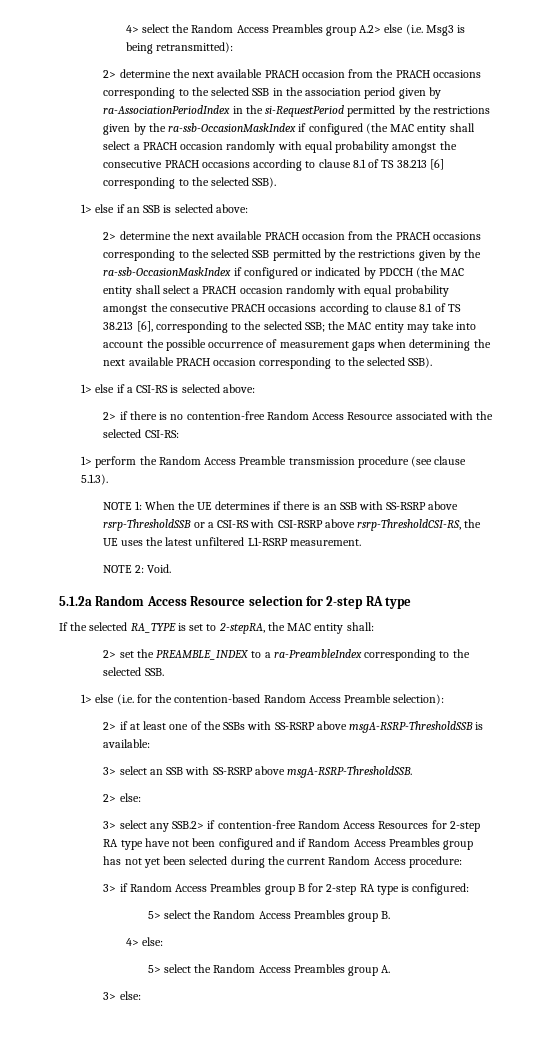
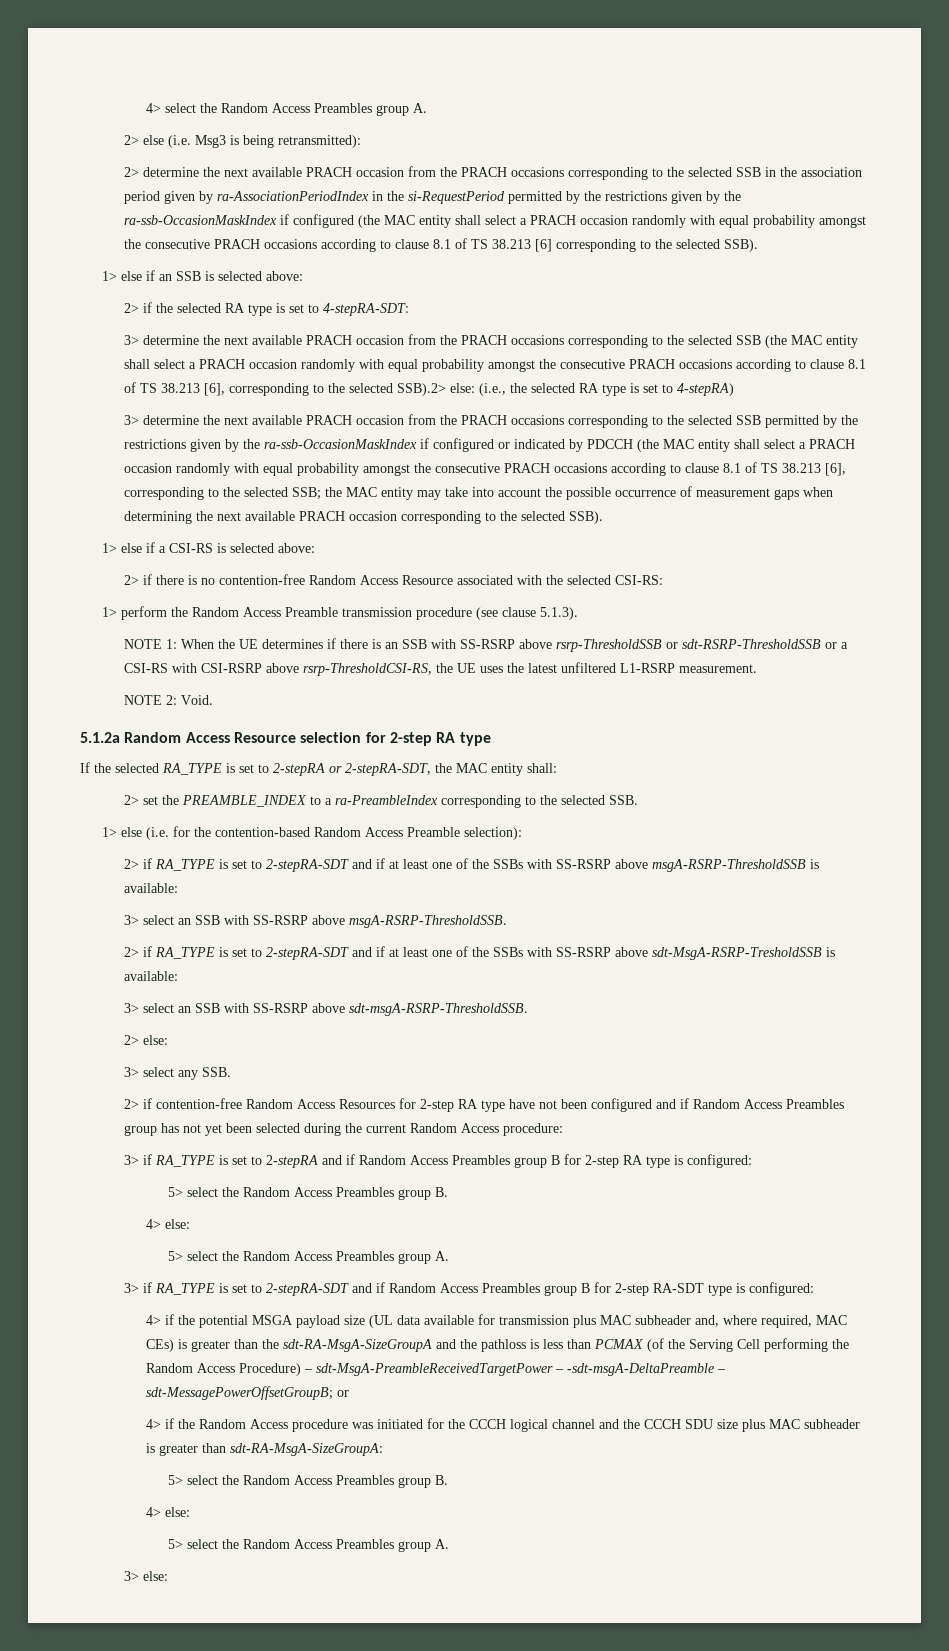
- 4> select the Random Access Preambles group A.2> else (i.e. Msg3 is being retransmitted):
+ 4> select the Random Access Preambles group A.
+ 2> else (i.e. Msg3 is being retransmitted):
- 2> determine the next available PRACH occasion from the PRACH occasions corresponding to the selected SSB permitted by the restrictions given by the ra-ssb-OccasionMaskIndex if configured or indicated by PDCCH (the MAC entity shall select a PRACH occasion randomly with equal probability amongst the consecutive PRACH occasions according to clause 8.1 of TS 38.213 [6], corresponding to the selected SSB;
+ 2> if the selected RA type is set to 4-stepRA-SDT:
+ 3> determine the next available PRACH occasion from the PRACH occasions corresponding to the selected SSB (the MAC entity shall select a PRACH occasion randomly with equal probability amongst the consecutive PRACH occasions according to clause 8.1 of TS 38.213 [6], corresponding to the selected SSB).2> else: (i.e., the selected RA type is set to 4-stepRA)
+ 3> determine the next available PRACH occasion from the PRACH occasions corresponding to the selected SSB permitted by the restrictions given by the ra-ssb-OccasionMaskIndex if configured or indicated by PDCCH (the MAC entity shall select a PRACH occasion randomly with equal probability amongst the consecutive PRACH occasions according to clause 8.1 of TS 38.213 [6], corresponding to the selected SSB;
- NOTE 1: When the UE determines if there is an SSB with SS-RSRP above rsrp-ThresholdSSB or a CSI-RS with CSI-RSRP above rsrp-ThresholdCSI-RS, the UE uses the latest unfiltered L1-RSRP measurement.
+ NOTE 1: When the UE determines if there is an SSB with SS-RSRP above rsrp-ThresholdSSB or sdt-RSRP-ThresholdSSB or a CSI-RS with CSI-RSRP above rsrp-ThresholdCSI-RS, the UE uses the latest unfiltered L1-RSRP measurement.
- If the selected RA_TYPE is set to 2-stepRA, the MAC entity shall:
+ If the selected RA_TYPE is set to 2-stepRA or 2-stepRA-SDT, the MAC entity shall:
- 2> if at least one of the SSBs with SS-RSRP above msgA-RSRP-ThresholdSSB is available:
+ 2> if RA_TYPE is set to 2-stepRA-SDT and if at least one of the SSBs with SS-RSRP above msgA-RSRP-ThresholdSSB is available:
+ 2> if RA_TYPE is set to 2-stepRA-SDT and if at least one of the SSBs with SS-RSRP above sdt-MsgA-RSRP-TresholdSSB is available:
+ 3> select an SSB with SS-RSRP above sdt-msgA-RSRP-ThresholdSSB.
- 3> select any SSB.2> if contention-free Random Access Resources for 2-step RA type have not been configured and if Random Access Preambles group has not yet been selected during the current Random Access procedure:
+ 3> select any SSB.
+ 2> if contention-free Random Access Resources for 2-step RA type have not been configured and if Random Access Preambles group has not yet been selected during the current Random Access procedure:
- 3> if Random Access Preambles group B for 2-step RA type is configured:
+ 3> if RA_TYPE is set to 2-stepRA and if Random Access Preambles group B for 2-step RA type is configured:
+ 3> if RA_TYPE is set to 2-stepRA-SDT and if Random Access Preambles group B for 2-step RA-SDT type is configured:
+ 4> if the potential MSGA payload size (UL data available for transmission plus MAC subheader and, where required, MAC CEs) is greater than the sdt-RA-MsgA-SizeGroupA and the pathloss is less than PCMAX (of the Serving Cell performing the Random Access Procedure) – sdt-MsgA-PreambleReceivedTargetPower – -sdt-msgA-DeltaPreamble – sdt-MessagePowerOffsetGroupB; or
+ 4> if the Random Access procedure was initiated for the CCCH logical channel and the CCCH SDU size plus MAC subheader is greater than sdt-RA-MsgA-SizeGroupA:
+ 5> select the Random Access Preambles group B.
+ 4> else:
+ 5> select the Random Access Preambles group A.

